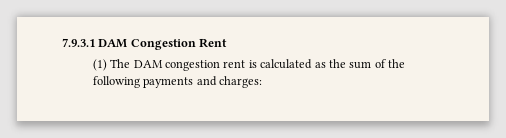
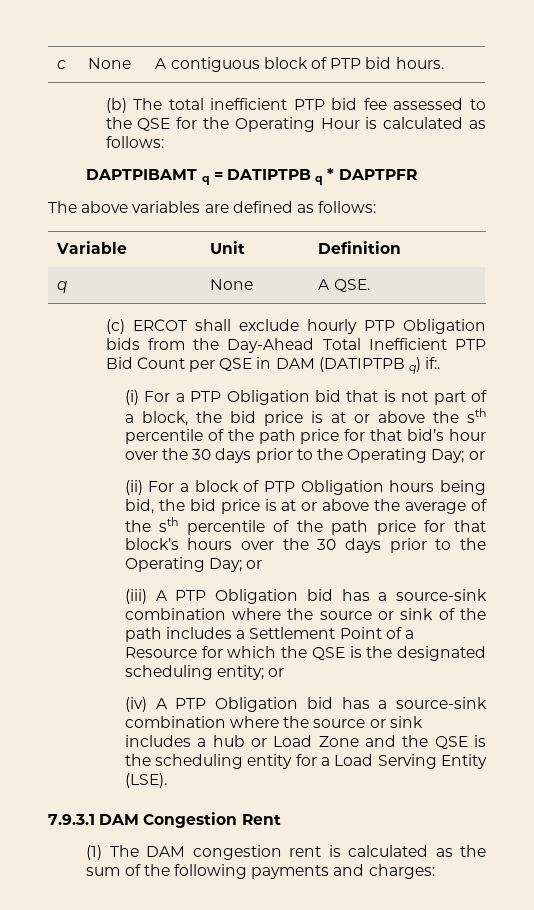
+ c | None | A contiguous block of PTP bid hours.
+ (b) The total inefficient PTP bid fee assessed to the QSE for the Operating Hour is calculated as follows:
+ DAPTPIBAMT q = DATIPTPB q * DAPTPFR
+ The above variables are defined as follows:
+ Variable | Unit | Definition
+ q | None | A QSE.
+ (c) ERCOT shall exclude hourly PTP Obligation bids from the Day-Ahead Total Inefficient PTP Bid Count per QSE in DAM (DATIPTPB q) if:.
+ (i) For a PTP Obligation bid that is not part of a block, the bid price is at or above the sth percentile of the path price for that bid’s hour over the 30 days prior to the Operating Day; or
+ (ii) For a block of PTP Obligation hours being bid, the bid price is at or above the average of the sth percentile of the path price for that block’s hours over the 30 days prior to the Operating Day; or
+ (iii) A PTP Obligation bid has a source-sink combination where the source or sink of the path includes a Settlement Point of a Resource for which the QSE is the designated scheduling entity; or
+ (iv) A PTP Obligation bid has a source-sink combination where the source or sink includes a hub or Load Zone and the QSE is the scheduling entity for a Load Serving Entity (LSE).

